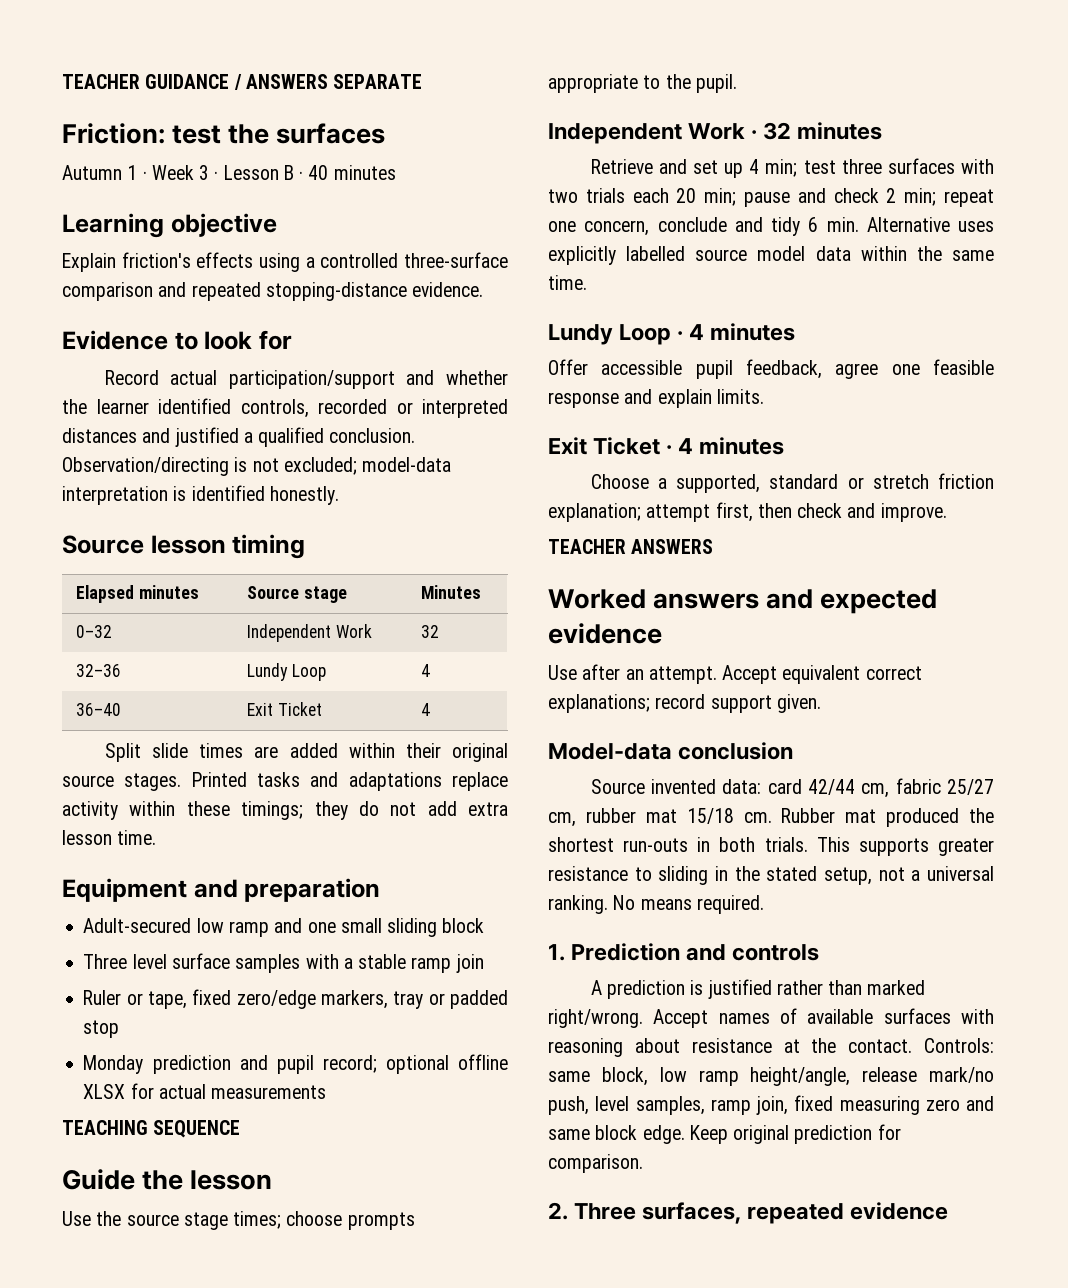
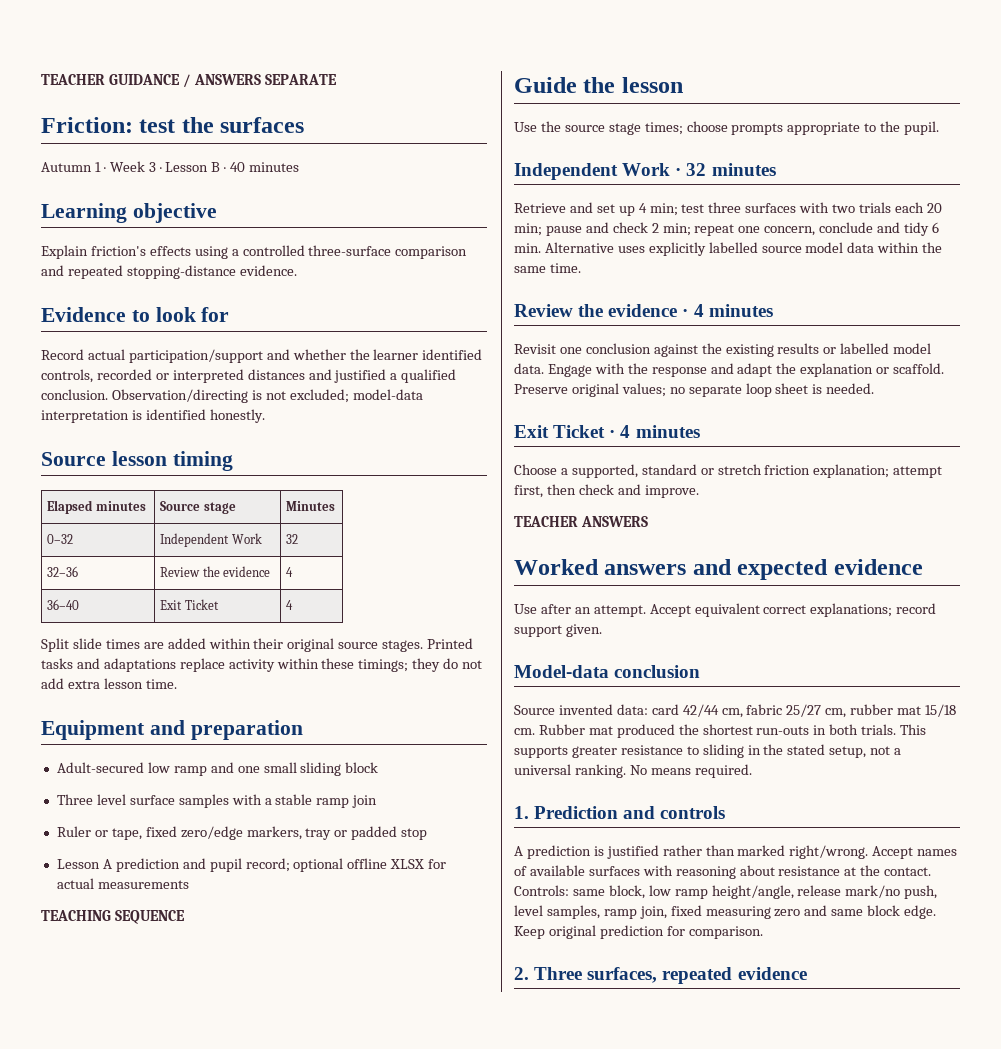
- 32–36 | Lundy Loop | 4
+ 32–36 | Review the evidence | 4
- Monday prediction and pupil record; optional offline XLSX for actual measurements
+ Lesson A prediction and pupil record; optional offline XLSX for actual measurements
- Lundy Loop · 4 minutes
- Offer accessible pupil feedback, agree one feasible response and explain limits.
+ Review the evidence · 4 minutes
+ Revisit one conclusion against the existing results or labelled model data. Engage with the response and adapt the explanation or scaffold. Preserve original values; no separate loop sheet is needed.

